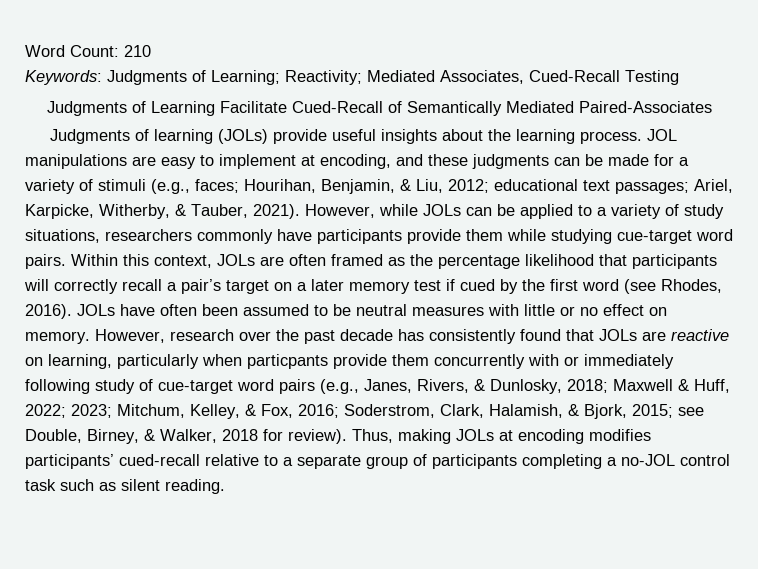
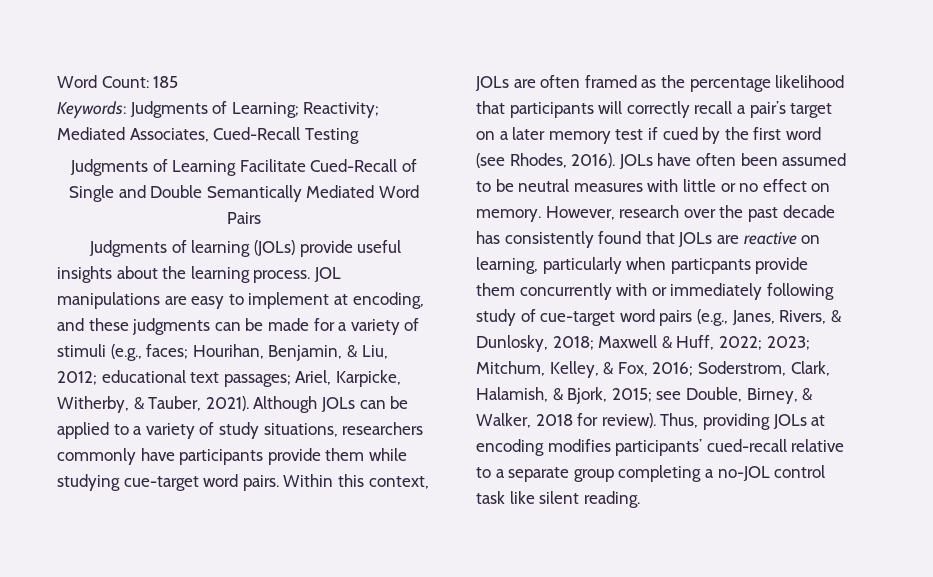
- Word Count: 210
+ Word Count: 185
- Judgments of Learning Facilitate Cued-Recall of Semantically Mediated Paired-Associates
+ Judgments of Learning Facilitate Cued-Recall of Single and Double Semantically Mediated Word Pairs
- However, while JOLs can be applied to a variety of study situations, researchers commonly have participants provide them while studying cue-target word pairs.
+ Although JOLs can be applied to a variety of study situations, researchers commonly have participants provide them while studying cue-target word pairs.
- Thus, making JOLs at encoding modifies participants’ cued-recall relative to a separate group of participants completing a no-JOL control task such as silent reading.
+ Thus, providing JOLs at encoding modifies participants’ cued-recall relative to a separate group completing a no-JOL control task like silent reading.

